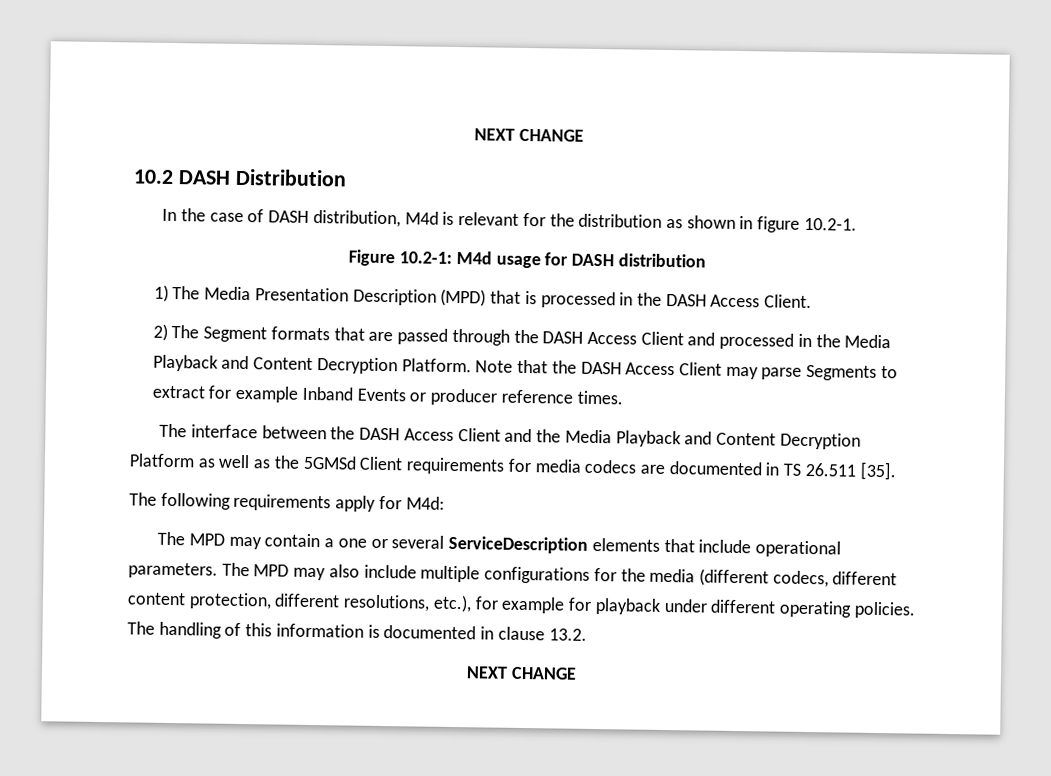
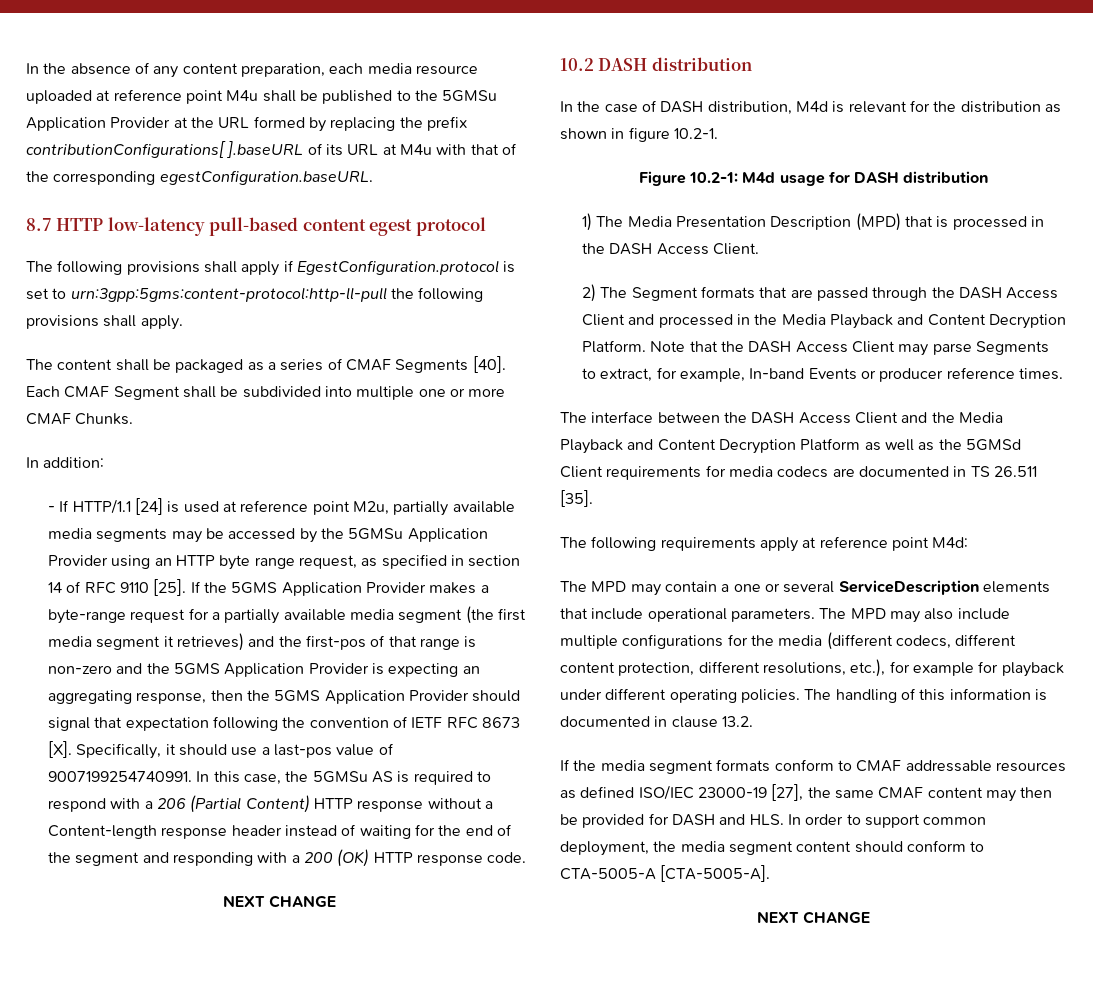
+ In the absence of any content preparation, each media resource uploaded at reference point M4u shall be published to the 5GMSu Application Provider at the URL formed by replacing the prefix contributionConfigurations[ ].baseURL of its URL at M4u with that of the corresponding egestConfiguration.baseURL.
+ 8.7 HTTP low-latency pull-based content egest protocol
+ The following provisions shall apply if EgestConfiguration.protocol is set to urn:3gpp:5gms:content-protocol:http-ll-pull the following provisions shall apply.
+ The content shall be packaged as a series of CMAF Segments [40]. Each CMAF Segment shall be subdivided into multiple one or more CMAF Chunks.
+ In addition:
+ - If HTTP/1.1 [24] is used at reference point M2u, partially available media segments may be accessed by the 5GMSu Application Provider using an HTTP byte range request, as specified in section 14 of RFC 9110 [25]. If the 5GMS Application Provider makes a byte-range request for a partially available media segment (the first media segment it retrieves) and the first-pos of that range is non-zero and the 5GMS Application Provider is expecting an aggregating response, then the 5GMS Application Provider should signal that expectation following the convention of IETF RFC 8673 [X]. Specifically, it should use a last-pos value of 9007199254740991. In this case, the 5GMSu AS is required to respond with a 206 (Partial Content) HTTP response without a Content-length response header instead of waiting for the end of the segment and responding with a 200 (OK) HTTP response code.
- 10.2 DASH Distribution
+ 10.2 DASH distribution
- Note that the DASH Access Client may parse Segments to extract for example Inband Events or producer reference times.
+ Note that the DASH Access Client may parse Segments to extract, for example, In-band Events or producer reference times.
- The following requirements apply for M4d:
+ The following requirements apply at reference point M4d:
+ If the media segment formats conform to CMAF addressable resources as defined ISO/IEC 23000-19 [27], the same CMAF content may then be provided for DASH and HLS. In order to support common deployment, the media segment content should conform to CTA-5005-A [CTA-5005-A].

